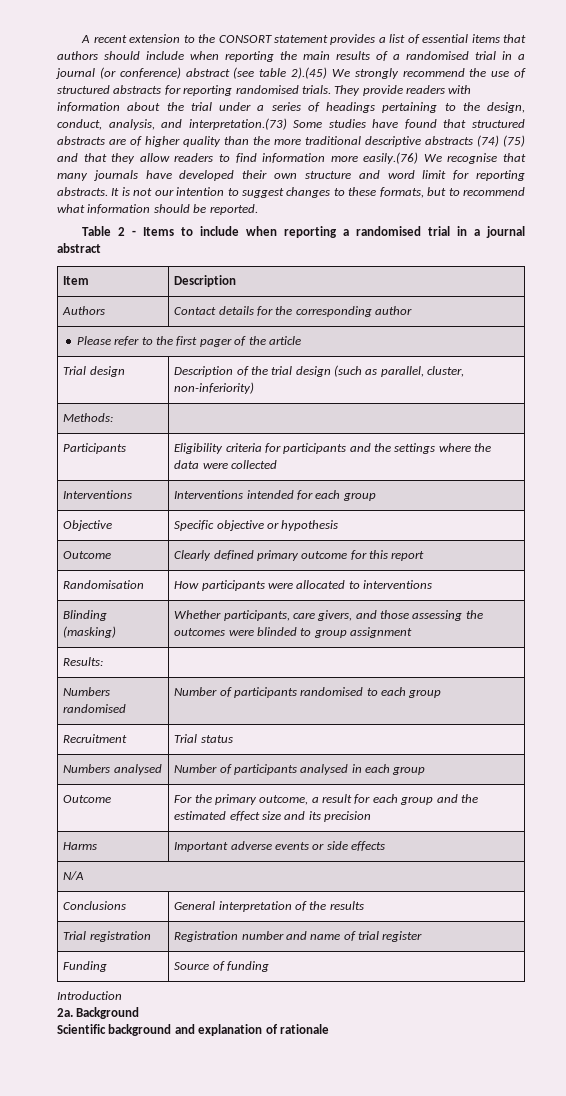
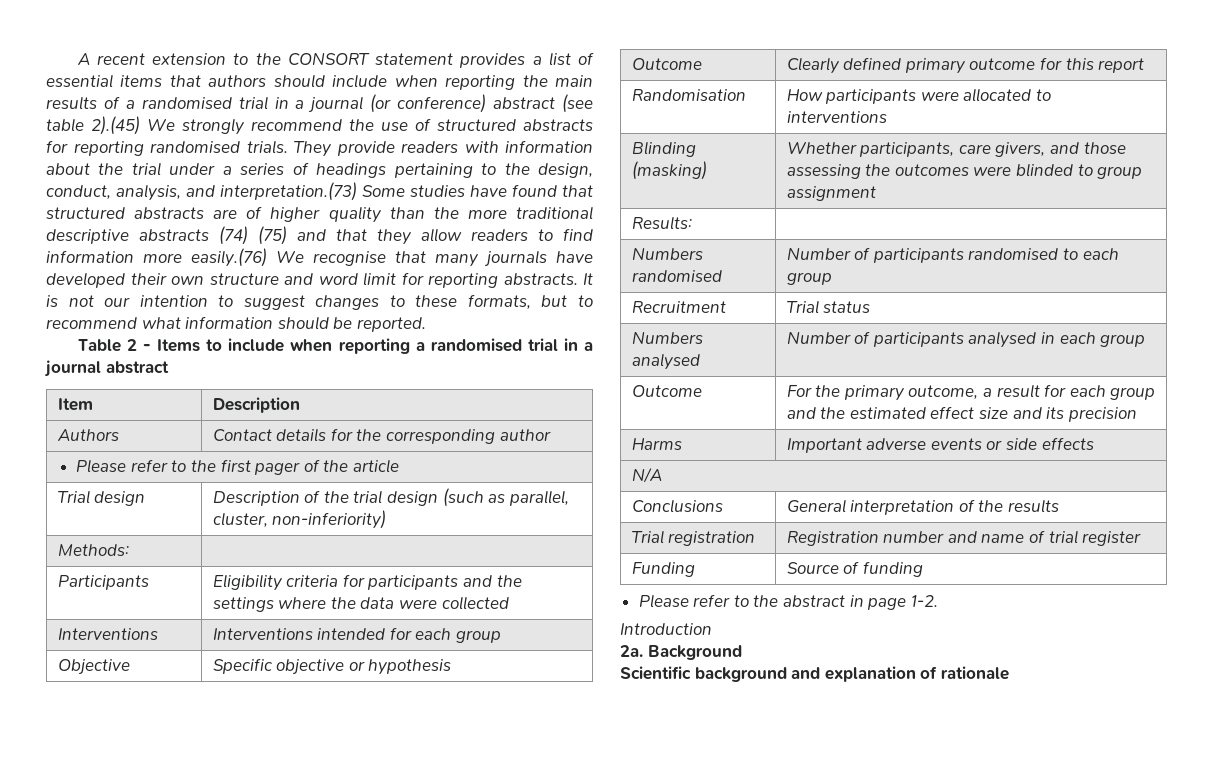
+ Please refer to the abstract in page 1-2.

